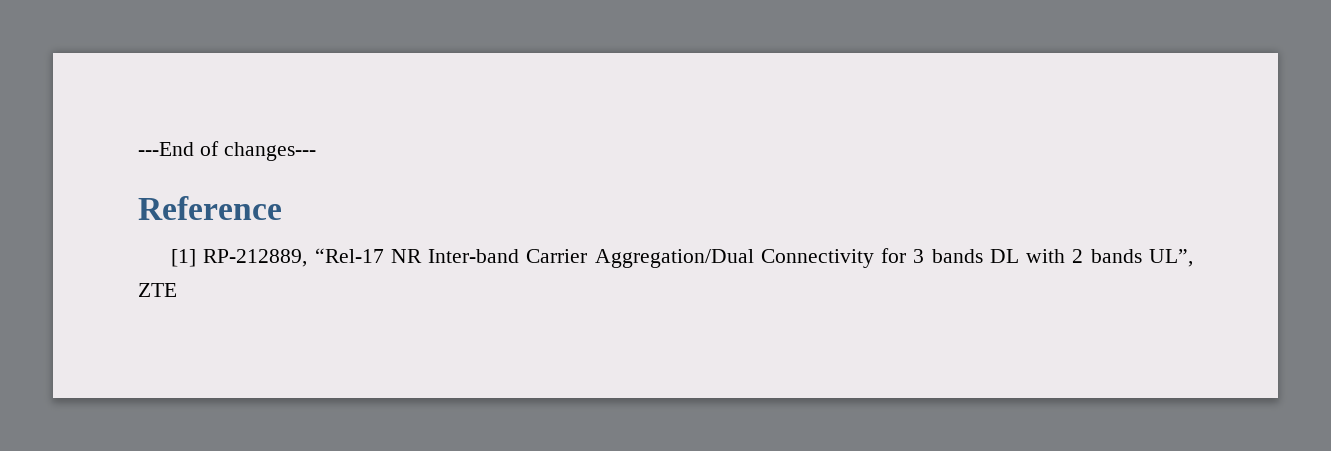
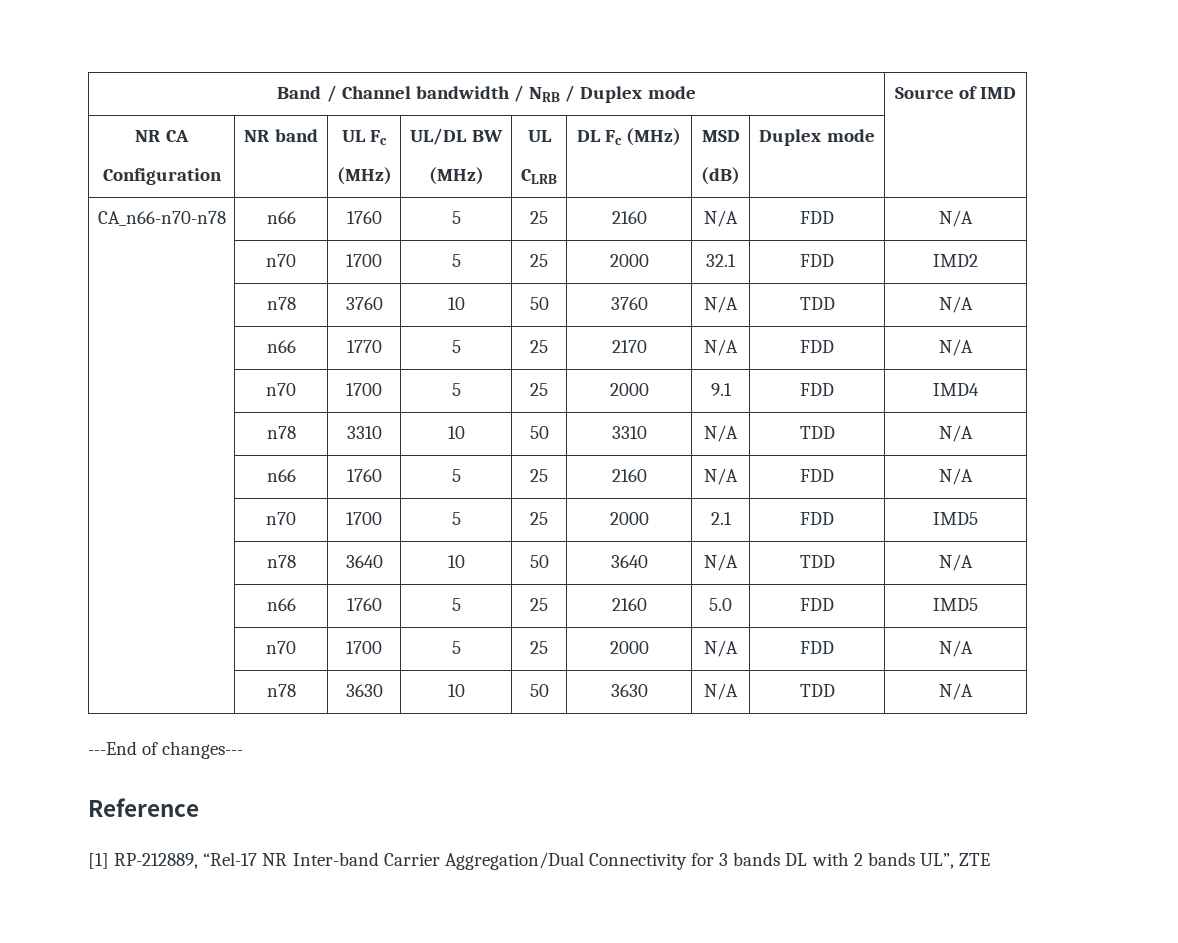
+ Band / Channel bandwidth / NRB / Duplex mode | Source of IMD
+ NR CA
+ Configuration | NR band | UL Fc
+ (MHz) | UL/DL BW
+ (MHz) | UL
+ CLRB | DL Fc (MHz) | MSD
+ (dB) | Duplex mode |
+ CA_n66-n70-n78 | n66 | 1760 | 5 | 25 | 2160 | N/A | FDD | N/A
+ | n70 | 1700 | 5 | 25 | 2000 | 32.1 | FDD | IMD2
+ | n78 | 3760 | 10 | 50 | 3760 | N/A | TDD | N/A
+ | n66 | 1770 | 5 | 25 | 2170 | N/A | FDD | N/A
+ | n70 | 1700 | 5 | 25 | 2000 | 9.1 | FDD | IMD4
+ | n78 | 3310 | 10 | 50 | 3310 | N/A | TDD | N/A
+ | n66 | 1760 | 5 | 25 | 2160 | N/A | FDD | N/A
+ | n70 | 1700 | 5 | 25 | 2000 | 2.1 | FDD | IMD5
+ | n78 | 3640 | 10 | 50 | 3640 | N/A | TDD | N/A
+ | n66 | 1760 | 5 | 25 | 2160 | 5.0 | FDD | IMD5
+ | n70 | 1700 | 5 | 25 | 2000 | N/A | FDD | N/A
+ | n78 | 3630 | 10 | 50 | 3630 | N/A | TDD | N/A

